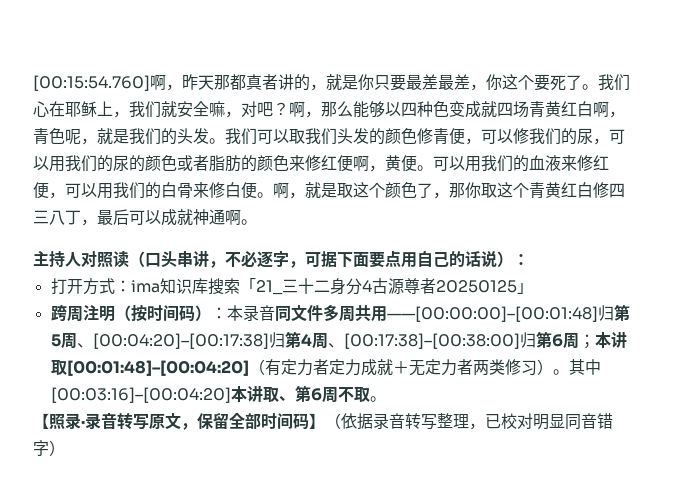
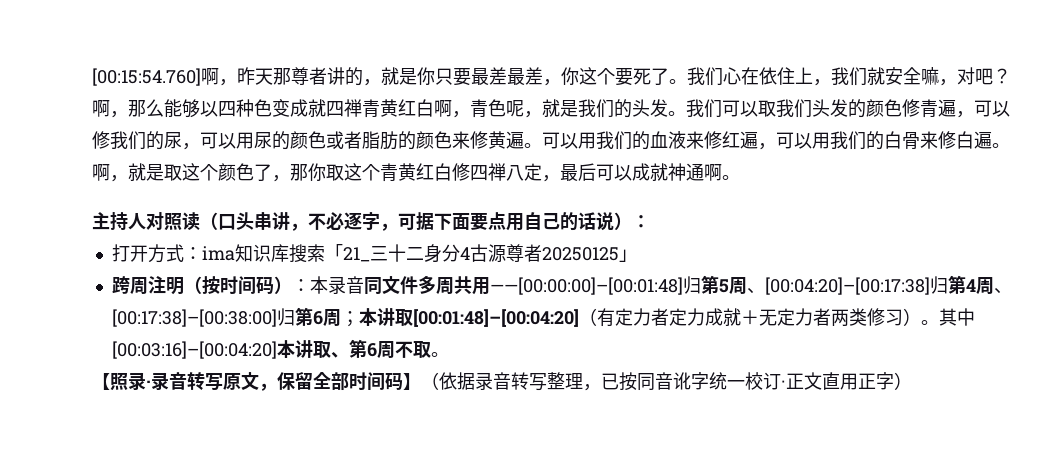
- [00:15:54.760]啊，昨天那都真者讲的，就是你只要最差最差，你这个要死了。
+ [00:15:54.760]啊，昨天那尊者讲的，就是你只要最差最差，你这个要死了。
- 我们心在耶稣上，我们就安全嘛，对吧？
+ 我们心在依住上，我们就安全嘛，对吧？
- 啊，那么能够以四种色变成就四场青黄红白啊，青色呢，就是我们的头发。
+ 啊，那么能够以四种色变成就四禅青黄红白啊，青色呢，就是我们的头发。
- 我们可以取我们头发的颜色修青便，可以修我们的尿，可以用我们的尿的颜色或者脂肪的颜色来修红便啊，黄便。
+ 我们可以取我们头发的颜色修青遍，可以修我们的尿，可以用尿的颜色或者脂肪的颜色来修黄遍。
- 可以用我们的血液来修红便，可以用我们的白骨来修白便。
+ 可以用我们的血液来修红遍，可以用我们的白骨来修白遍。
- 啊，就是取这个颜色了，那你取这个青黄红白修四三八丁，最后可以成就神通啊。
+ 啊，就是取这个颜色了，那你取这个青黄红白修四禅八定，最后可以成就神通啊。
- 【照录·录音转写原文，保留全部时间码】（依据录音转写整理，已校对明显同音错字）
+ 【照录·录音转写原文，保留全部时间码】（依据录音转写整理，已按同音讹字统一校订·正文直用正字）

